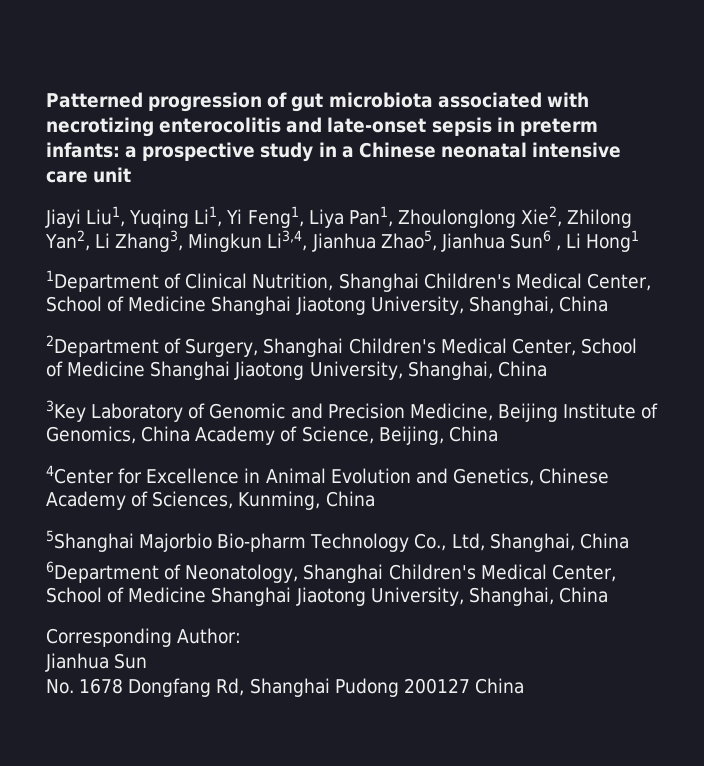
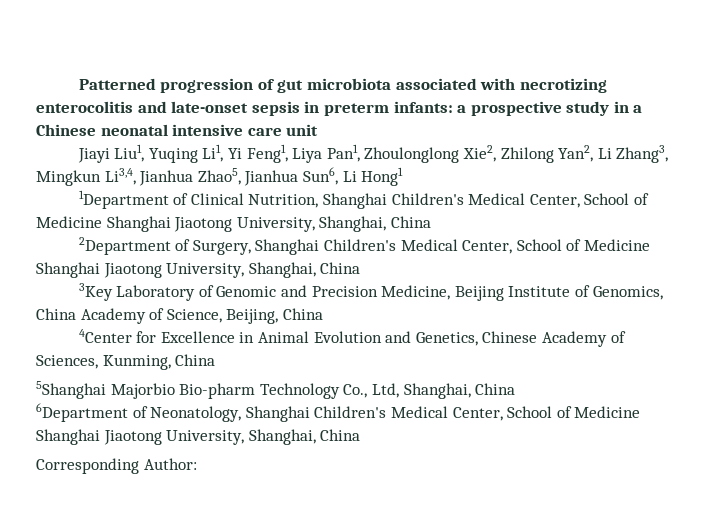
- Jiayi Liu1, Yuqing Li1, Yi Feng1, Liya Pan1, Zhoulonglong Xie2, Zhilong Yan2, Li Zhang3, Mingkun Li3,4, Jianhua Zhao5, Jianhua Sun6 , Li Hong1
+ Jiayi Liu1, Yuqing Li1, Yi Feng1, Liya Pan1, Zhoulonglong Xie2, Zhilong Yan2, Li Zhang3, Mingkun Li3,4, Jianhua Zhao5, Jianhua Sun6, Li Hong1
- Jianhua Sun
- No. 1678 Dongfang Rd, Shanghai Pudong 200127 China

